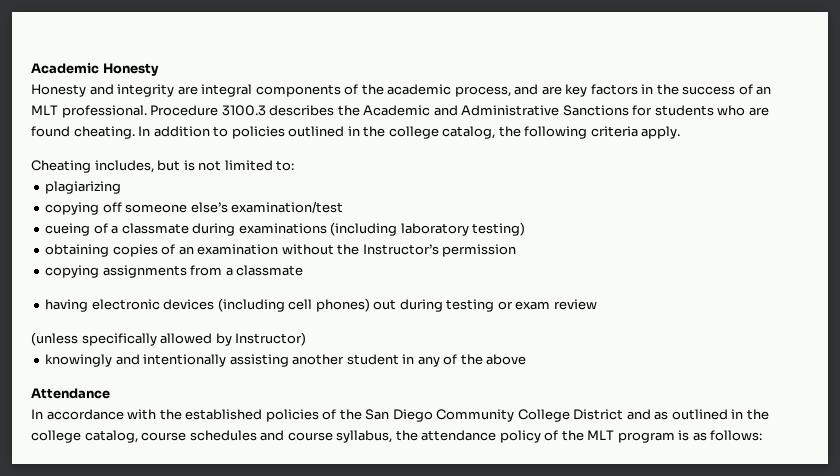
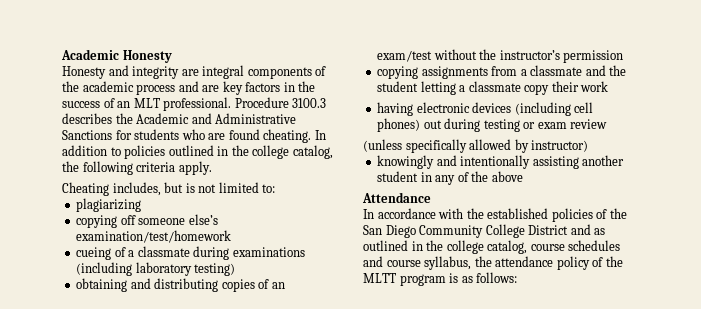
- Honesty and integrity are integral components of the academic process, and are key factors in the success of an MLT professional.
+ Honesty and integrity are integral components of the academic process and are key factors in the success of an MLT professional.
- copying off someone else’s examination/test
+ copying off someone else’s examination/test/homework
- obtaining copies of an examination without the Instructor’s permission
+ obtaining and distributing copies of an exam/test without the instructor’s permission
- copying assignments from a classmate
+ copying assignments from a classmate and the student letting a classmate copy their work
- (unless specifically allowed by Instructor)
+ (unless specifically allowed by instructor)
- In accordance with the established policies of the San Diego Community College District and as outlined in the college catalog, course schedules and course syllabus, the attendance policy of the MLT program is as follows:
+ In accordance with the established policies of the San Diego Community College District and as outlined in the college catalog, course schedules and course syllabus, the attendance policy of the MLTT program is as follows:

